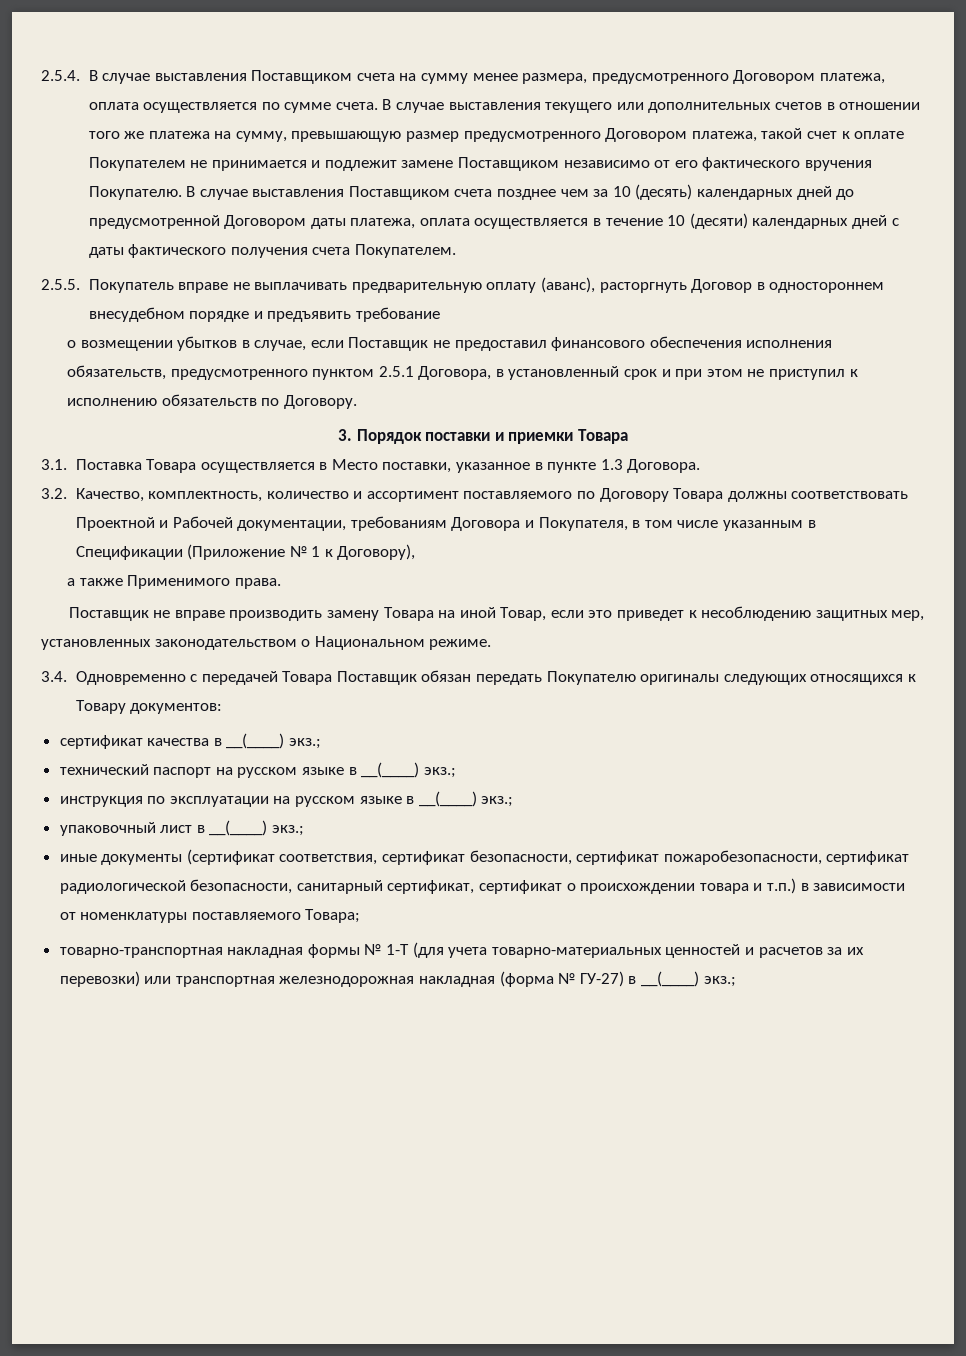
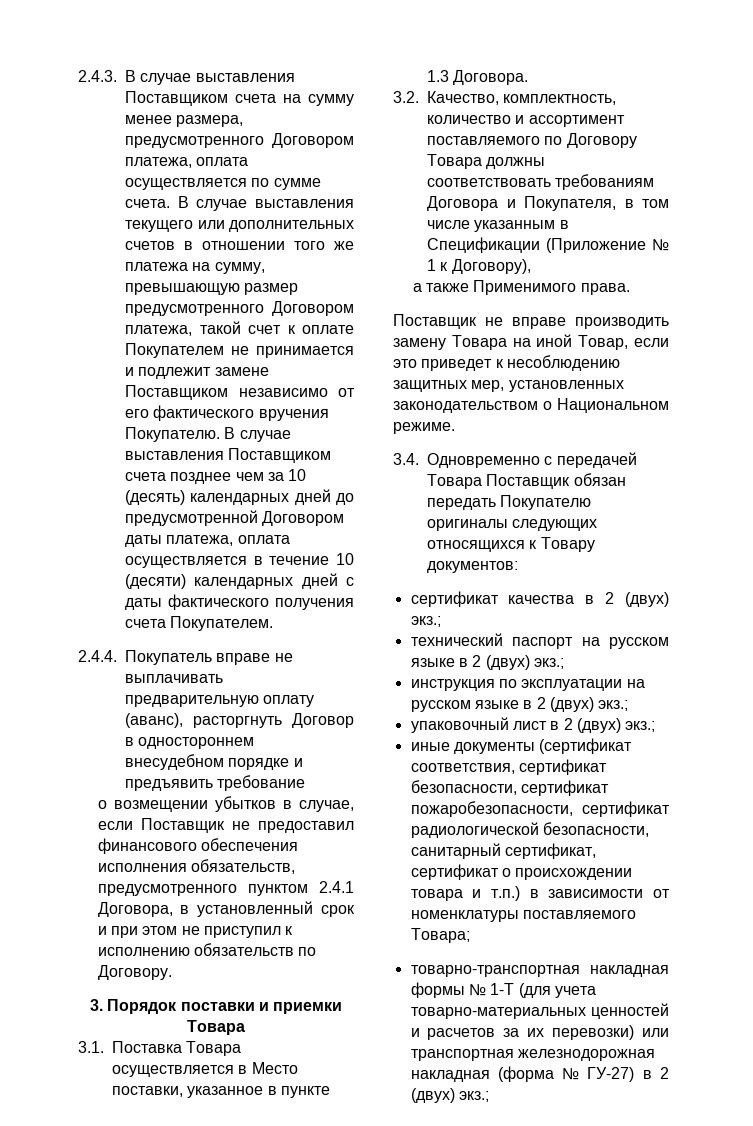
- 2.5.4. В случае выставления Поставщиком счета на сумму менее размера, предусмотренного Договором платежа, оплата осуществляется по сумме счета.
+ 2.4.3. В случае выставления Поставщиком счета на сумму менее размера, предусмотренного Договором платежа, оплата осуществляется по сумме счета.
- 2.5.5. Покупатель вправе не выплачивать предварительную оплату (аванс), расторгнуть Договор в одностороннем внесудебном порядке и предъявить требование
+ 2.4.4. Покупатель вправе не выплачивать предварительную оплату (аванс), расторгнуть Договор в одностороннем внесудебном порядке и предъявить требование
- о возмещении убытков в случае, если Поставщик не предоставил финансового обеспечения исполнения обязательств, предусмотренного пунктом 2.5.1 Договора, в установленный срок и при этом не приступил к исполнению обязательств по Договору.
+ о возмещении убытков в случае, если Поставщик не предоставил финансового обеспечения исполнения обязательств, предусмотренного пунктом 2.4.1 Договора, в установленный срок и при этом не приступил к исполнению обязательств по Договору.
- 3.2. Качество, комплектность, количество и ассортимент поставляемого по Договору Товара должны соответствовать Проектной и Рабочей документации, требованиям Договора и Покупателя, в том числе указанным в Спецификации (Приложение № 1 к Договору),
+ 3.2. Качество, комплектность, количество и ассортимент поставляемого по Договору Товара должны соответствовать требованиям Договора и Покупателя, в том числе указанным в Спецификации (Приложение № 1 к Договору),
- сертификат качества в __(____) экз.;
+ сертификат качества в 2 (двух) экз.;
- технический паспорт на русском языке в __(____) экз.;
+ технический паспорт на русском языке в 2 (двух) экз.;
- инструкция по эксплуатации на русском языке в __(____) экз.;
+ инструкция по эксплуатации на русском языке в 2 (двух) экз.;
- упаковочный лист в __(____) экз.;
+ упаковочный лист в 2 (двух) экз.;
- товарно-транспортная накладная формы № 1-Т (для учета товарно-материальных ценностей и расчетов за их перевозки) или транспортная железнодорожная накладная (форма № ГУ-27) в __(____) экз.;
+ товарно-транспортная накладная формы № 1-Т (для учета товарно-материальных ценностей и расчетов за их перевозки) или транспортная железнодорожная накладная (форма № ГУ-27) в 2 (двух) экз.;

